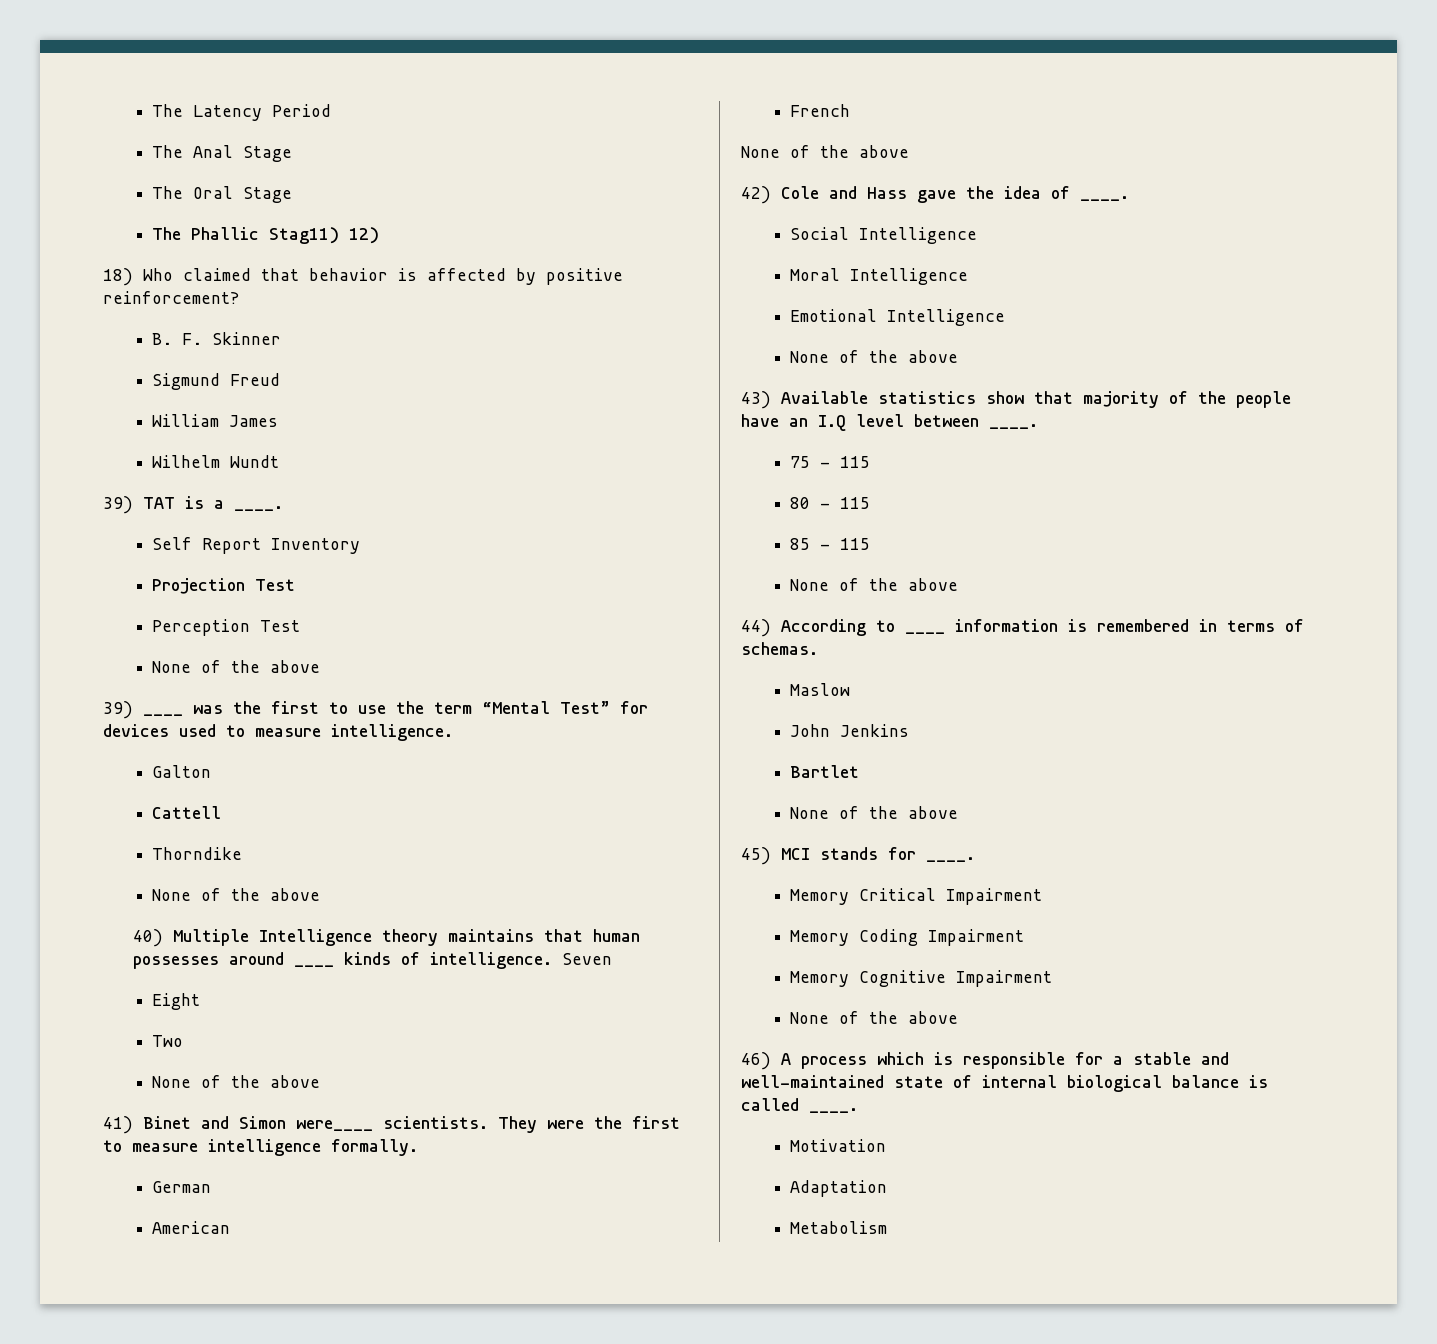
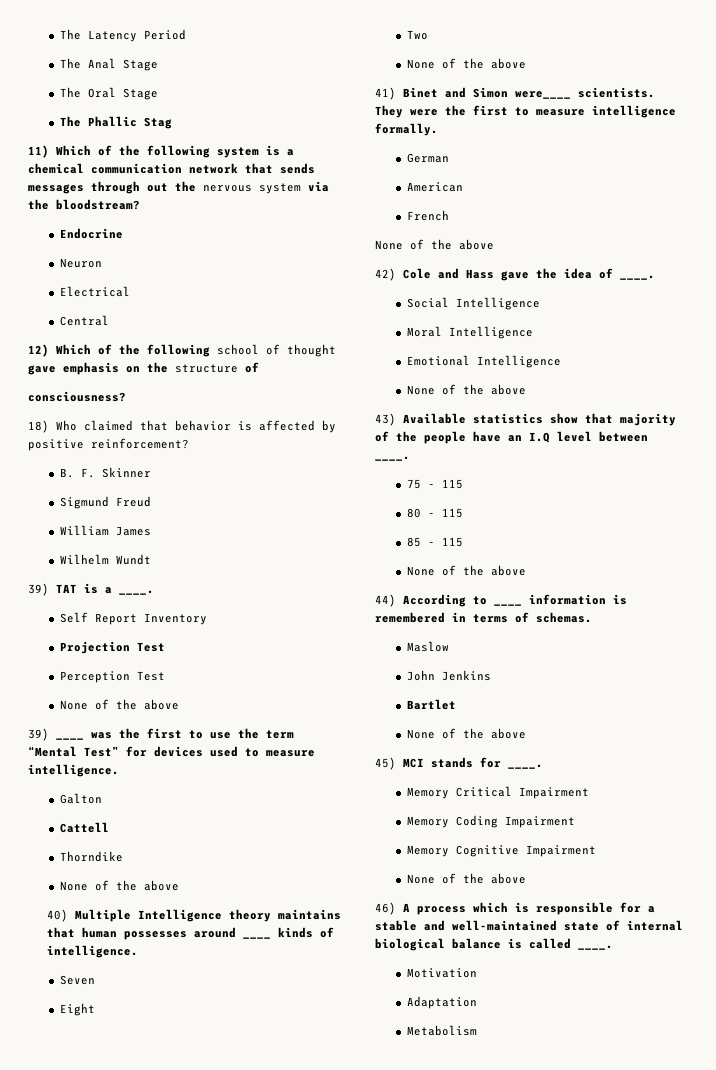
- The Phallic Stag11) 12)
+ The Phallic Stag
+ 11) Which of the following system is a chemical communication network that sends messages through out the nervous system via the bloodstream?
+ Endocrine
+ Neuron
+ Electrical
+ Central
+ 12) Which of the following school of thought gave emphasis on the structure of
+ consciousness?
- 40) Multiple Intelligence theory maintains that human possesses around ____ kinds of intelligence. Seven
+ 40) Multiple Intelligence theory maintains that human possesses around ____ kinds of intelligence.
+ Seven

